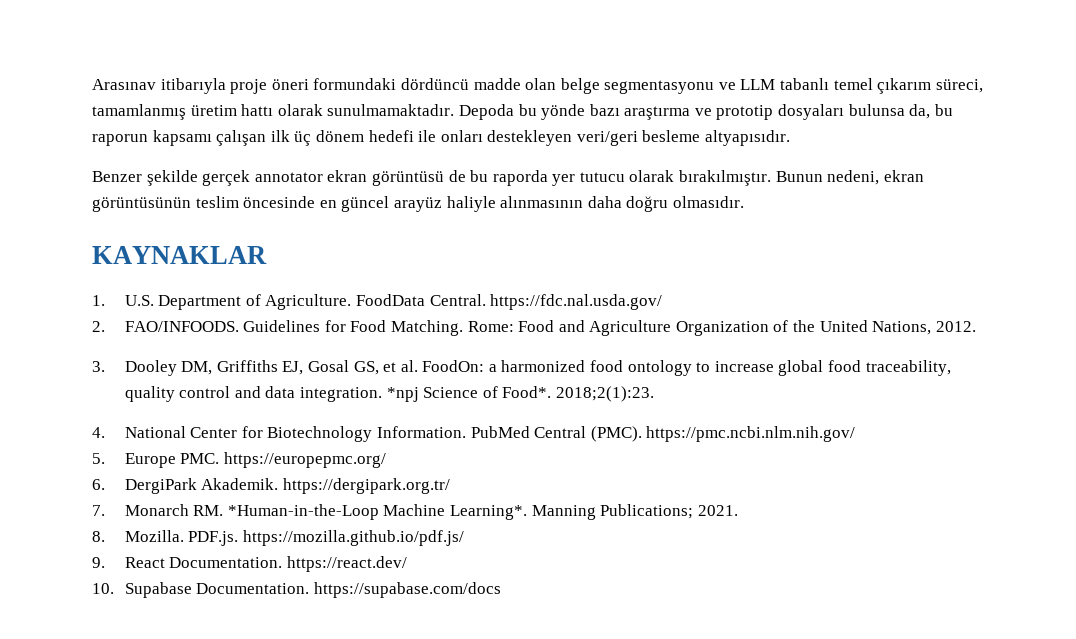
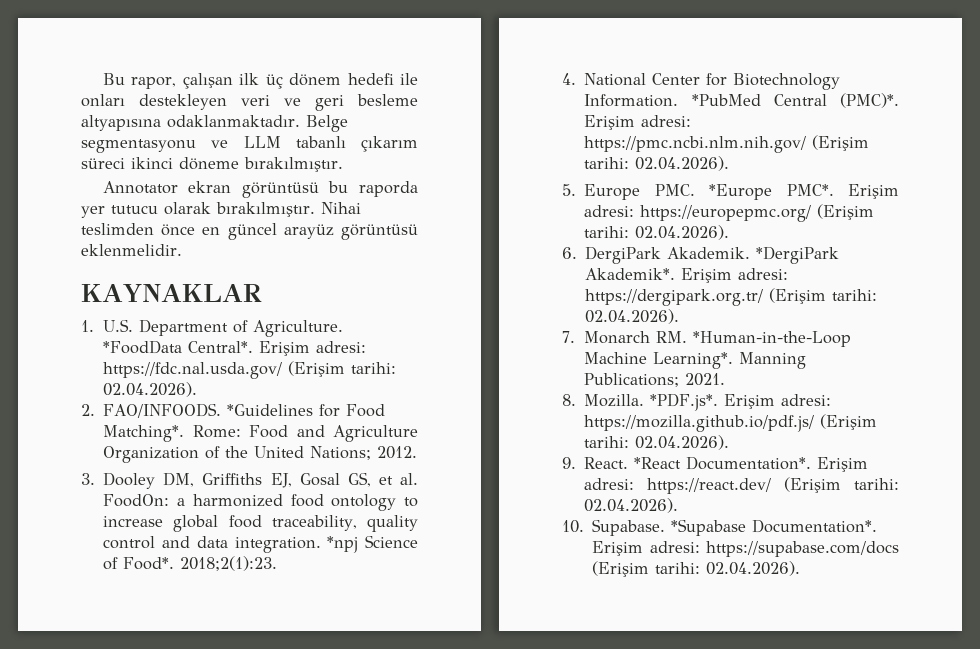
- Arasınav itibarıyla proje öneri formundaki dördüncü madde olan belge segmentasyonu ve LLM tabanlı temel çıkarım süreci, tamamlanmış üretim hattı olarak sunulmamaktadır. Depoda bu yönde bazı araştırma ve prototip dosyaları bulunsa da, bu raporun kapsamı çalışan ilk üç dönem hedefi ile onları destekleyen veri/geri besleme altyapısıdır.
- Benzer şekilde gerçek annotator ekran görüntüsü de bu raporda yer tutucu olarak bırakılmıştır.
+ Bu rapor, çalışan ilk üç dönem hedefi ile onları destekleyen veri ve geri besleme altyapısına odaklanmaktadır. Belge segmentasyonu ve LLM tabanlı çıkarım süreci ikinci döneme bırakılmıştır.
+ Annotator ekran görüntüsü bu raporda yer tutucu olarak bırakılmıştır.
- Bunun nedeni, ekran görüntüsünün teslim öncesinde en güncel arayüz haliyle alınmasının daha doğru olmasıdır.
+ Nihai teslimden önce en güncel arayüz görüntüsü eklenmelidir.
- FoodData Central. https://fdc.nal.usda.gov/
+ *FoodData Central*. Erişim adresi: https://fdc.nal.usda.gov/ (Erişim tarihi: 02.04.2026).
- Guidelines for Food Matching.
+ *Guidelines for Food Matching*.
- Rome: Food and Agriculture Organization of the United Nations, 2012.
+ Rome: Food and Agriculture Organization of the United Nations; 2012.
- PubMed Central (PMC). https://pmc.ncbi.nlm.nih.gov/
- 5. Europe PMC. https://europepmc.org/
- 6. DergiPark Akademik. https://dergipark.org.tr/
+ *PubMed Central (PMC)*. Erişim adresi: https://pmc.ncbi.nlm.nih.gov/ (Erişim tarihi: 02.04.2026).
+ 5. Europe PMC. *Europe PMC*. Erişim adresi: https://europepmc.org/ (Erişim tarihi: 02.04.2026).
+ 6. DergiPark Akademik. *DergiPark Akademik*. Erişim adresi: https://dergipark.org.tr/ (Erişim tarihi: 02.04.2026).
- PDF.js. https://mozilla.github.io/pdf.js/
- 9. React Documentation. https://react.dev/
- 10. Supabase Documentation. https://supabase.com/docs
+ *PDF.js*. Erişim adresi: https://mozilla.github.io/pdf.js/ (Erişim tarihi: 02.04.2026).
+ 9. React. *React Documentation*. Erişim adresi: https://react.dev/ (Erişim tarihi: 02.04.2026).
+ 10. Supabase. *Supabase Documentation*. Erişim adresi: https://supabase.com/docs (Erişim tarihi: 02.04.2026).

